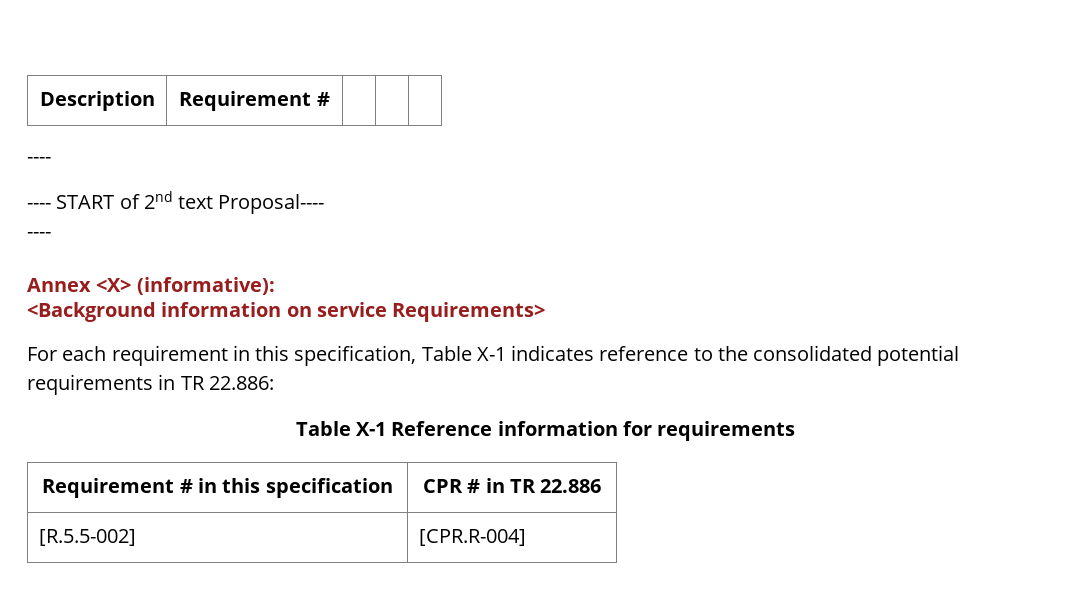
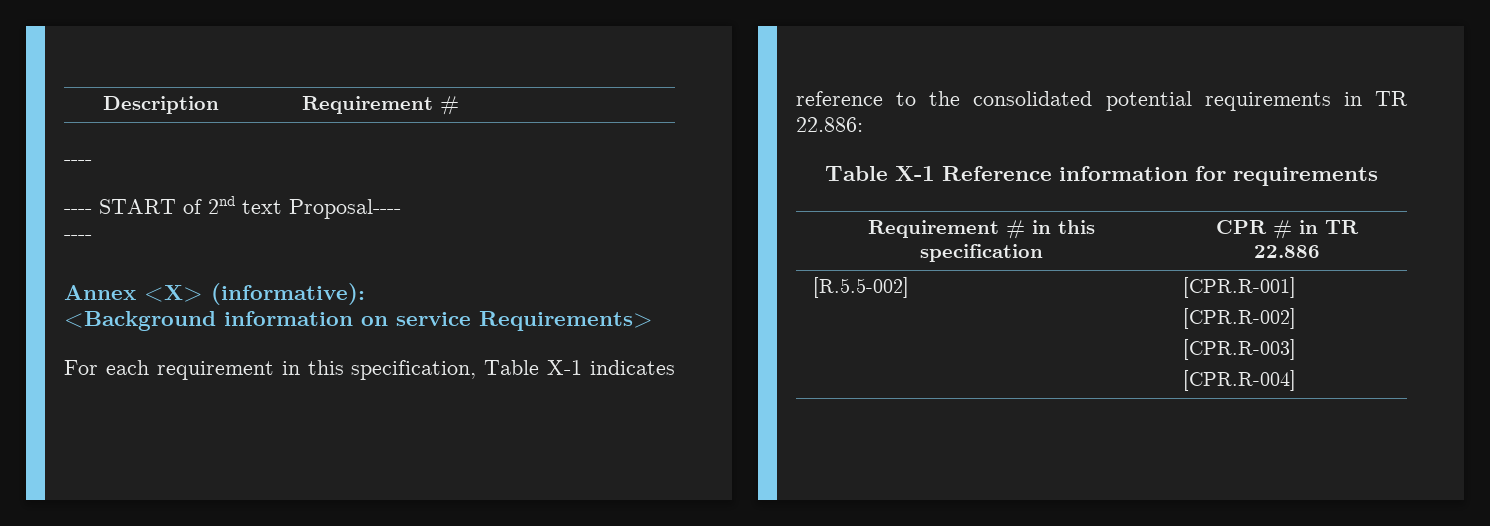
- [R.5.5-002] | [CPR.R-004]
+ [R.5.5-002] | [CPR.R-001]
+ [CPR.R-002]
+ [CPR.R-003]
+ [CPR.R-004]

